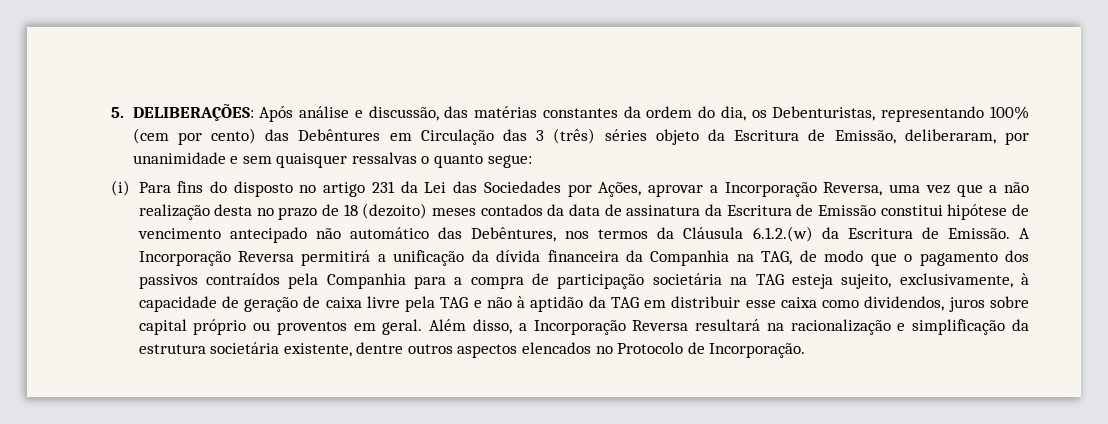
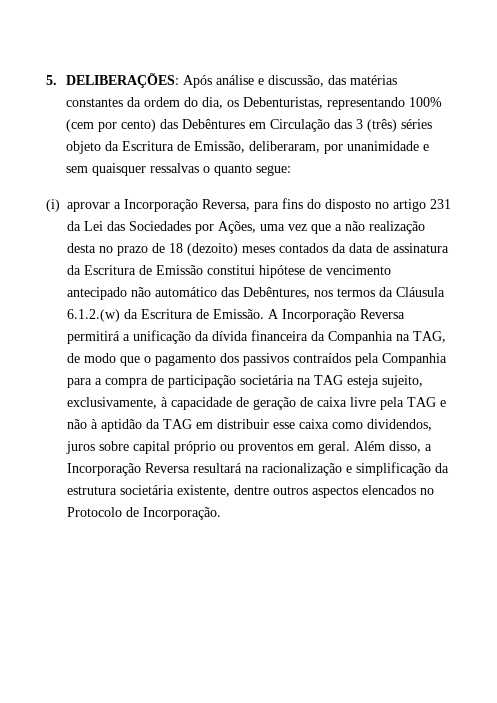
- (i) Para fins do disposto no artigo 231 da Lei das Sociedades por Ações, aprovar a Incorporação Reversa, uma vez que a não realização desta no prazo de 18 (dezoito) meses contados da data de assinatura da Escritura de Emissão constitui hipótese de vencimento antecipado não automático das Debêntures, nos termos da Cláusula 6.1.2.(w) da Escritura de Emissão.
+ (i) aprovar a Incorporação Reversa, para fins do disposto no artigo 231 da Lei das Sociedades por Ações, uma vez que a não realização desta no prazo de 18 (dezoito) meses contados da data de assinatura da Escritura de Emissão constitui hipótese de vencimento antecipado não automático das Debêntures, nos termos da Cláusula 6.1.2.(w) da Escritura de Emissão.

